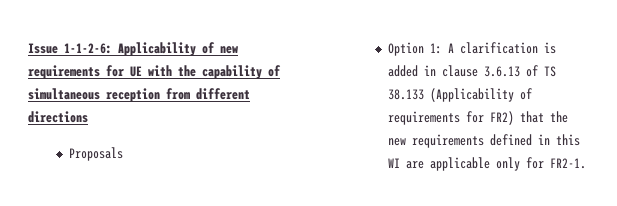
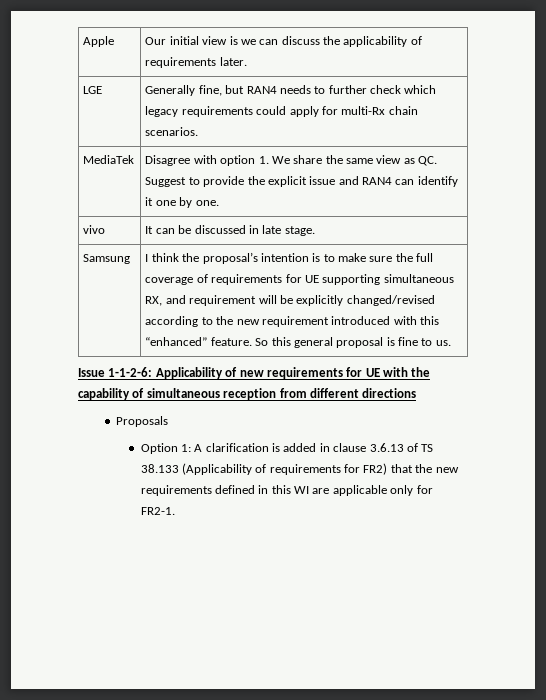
+ Apple | Our initial view is we can discuss the applicability of requirements later.
+ LGE | Generally fine, but RAN4 needs to further check which legacy requirements could apply for multi-Rx chain scenarios.
+ MediaTek | Disagree with option 1. We share the same view as QC. Suggest to provide the explicit issue and RAN4 can identify it one by one.
+ vivo | It can be discussed in late stage.
+ Samsung | I think the proposal’s intention is to make sure the full coverage of requirements for UE supporting simultaneous RX, and requirement will be explicitly changed/revised according to the new requirement introduced with this “enhanced” feature. So this general proposal is fine to us.

